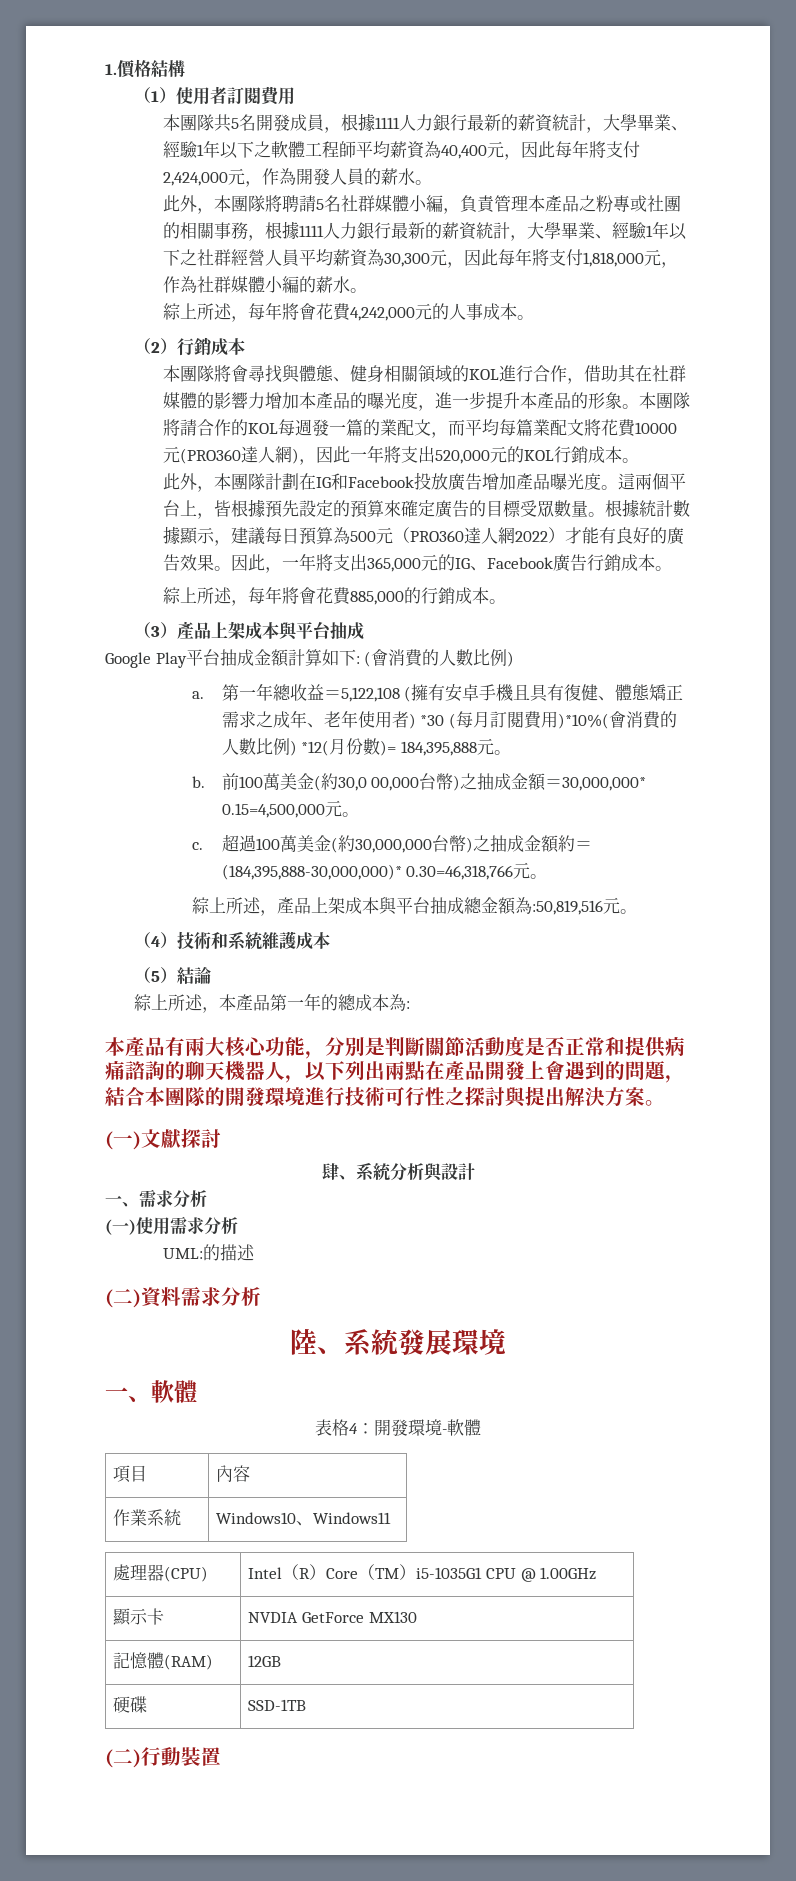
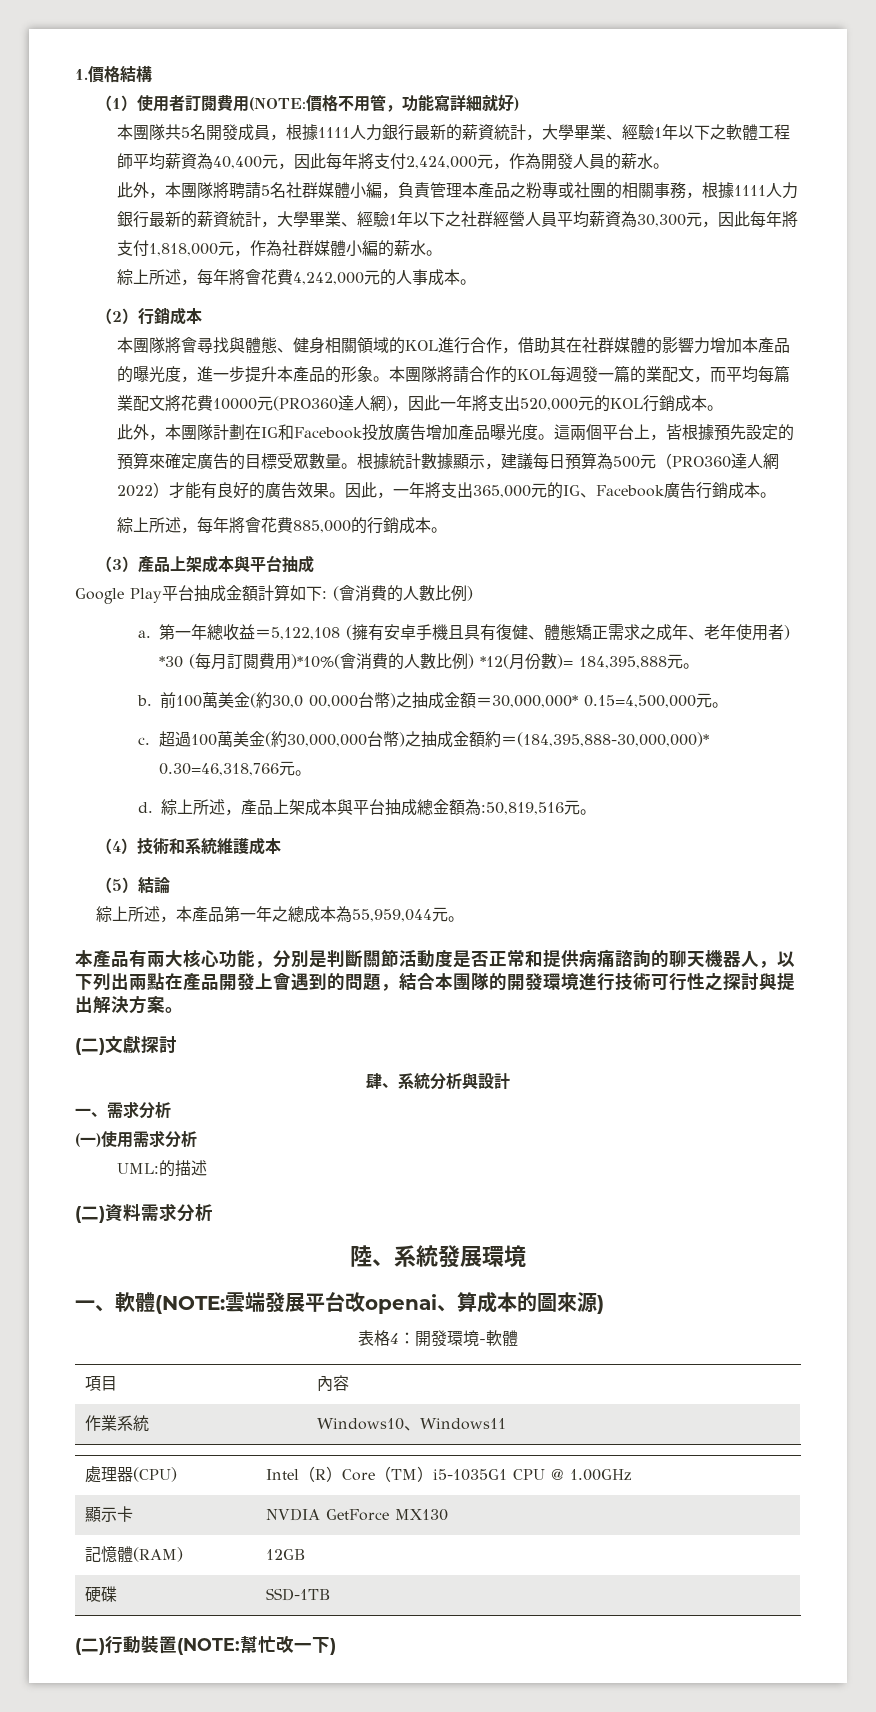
- （1）使用者訂閱費用
+ （1）使用者訂閱費用(NOTE:價格不用管，功能寫詳細就好)
+ d.
- 綜上所述，本產品第一年的總成本為:
+ 綜上所述，本產品第一年之總成本為55,959,044元。
- (一)文獻探討
+ (二)文獻探討
- 一、軟體
+ 一、軟體(NOTE:雲端發展平台改openai、算成本的圖來源)
- (二)行動裝置
+ (二)行動裝置(NOTE:幫忙改一下)

